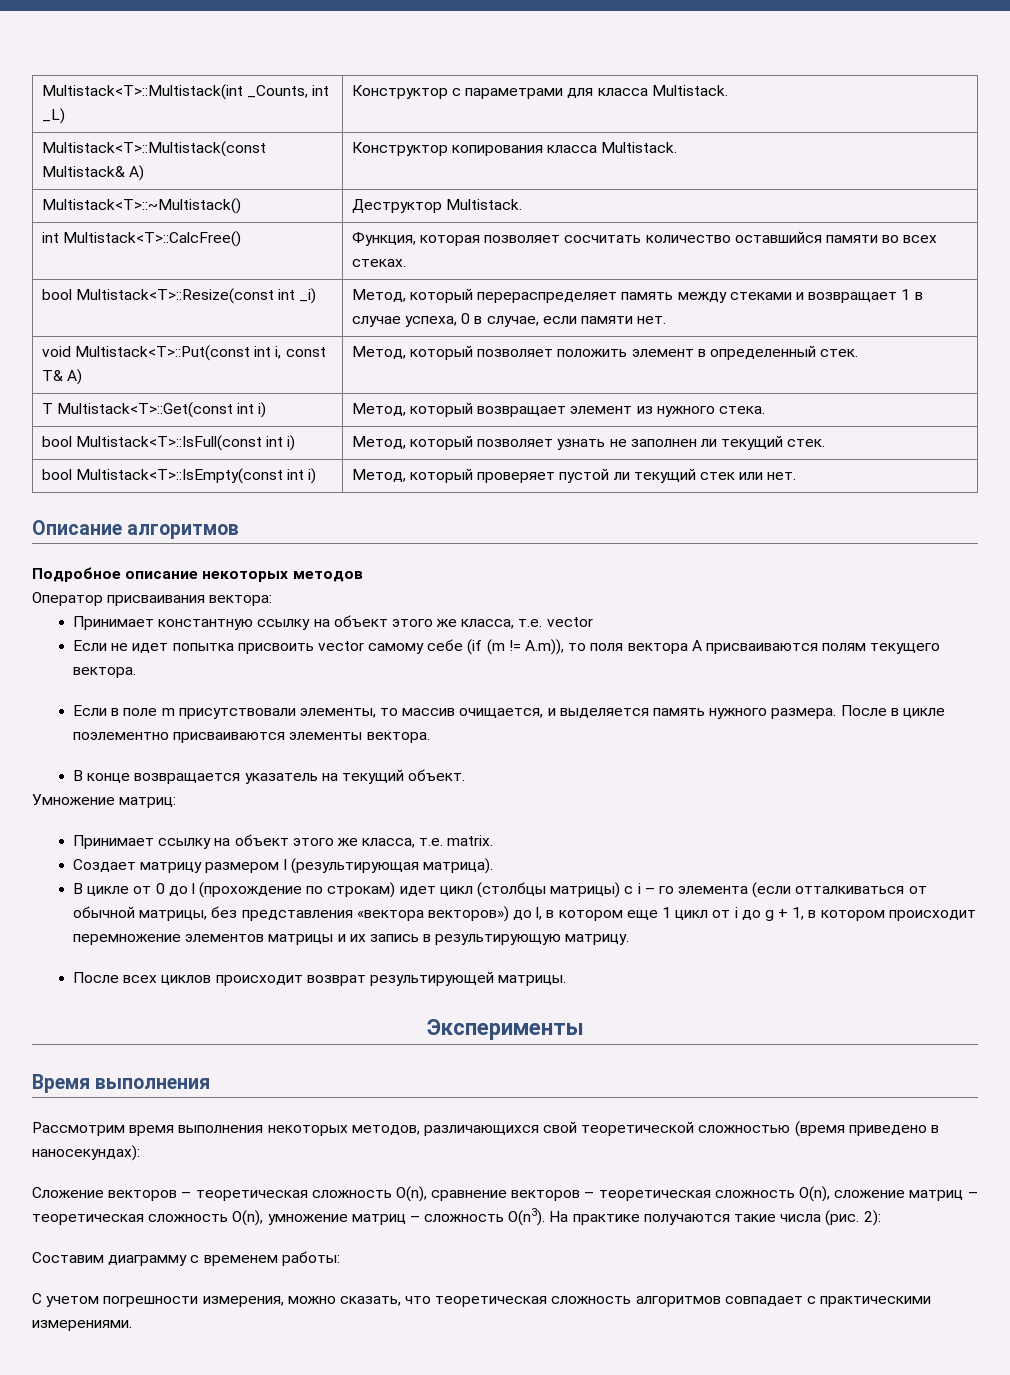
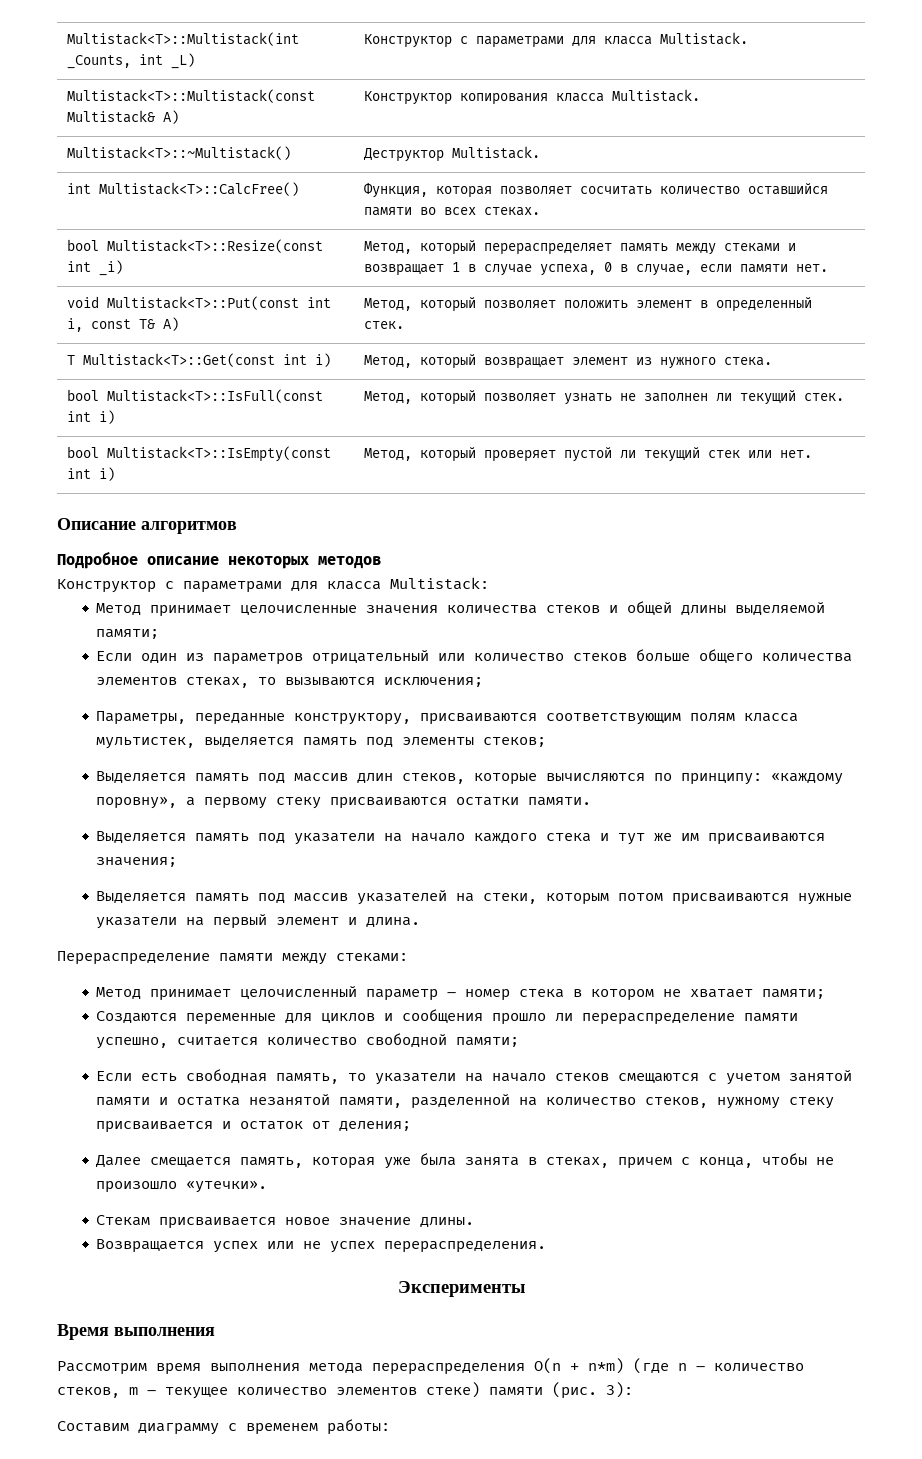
- Оператор присваивания вектора:
- Принимает константную ссылку на объект этого же класса, т.е. vector
- Если не идет попытка присвоить vector самому себе (if (m != A.m)), то поля вектора А присваиваются полям текущего вектора.
- Если в поле m присутствовали элементы, то массив очищается, и выделяется память нужного размера. После в цикле поэлементно присваиваются элементы вектора.
- В конце возвращается указатель на текущий объект.
- Умножение матриц:
- Принимает ссылку на объект этого же класса, т.е. matrix.
- Создает матрицу размером l (результирующая матрица).
- В цикле от 0 до l (прохождение по строкам) идет цикл (столбцы матрицы) с i – го элемента (если отталкиваться от обычной матрицы, без представления «вектора векторов») до l, в котором еще 1 цикл от i до g + 1, в котором происходит перемножение элементов матрицы и их запись в результирующую матрицу.
- После всех циклов происходит возврат результирующей матрицы.
+ Конструктор с параметрами для класса Multistack:
+ Метод принимает целочисленные значения количества стеков и общей длины выделяемой памяти;
+ Если один из параметров отрицательный или количество стеков больше общего количества элементов стеках, то вызываются исключения;
+ Параметры, переданные конструктору, присваиваются соответствующим полям класса мультистек, выделяется память под элементы стеков;
+ Выделяется память под массив длин стеков, которые вычисляются по принципу: «каждому поровну», а первому стеку присваиваются остатки памяти.
+ Выделяется память под указатели на начало каждого стека и тут же им присваиваются значения;
+ Выделяется память под массив указателей на стеки, которым потом присваиваются нужные указатели на первый элемент и длина.
+ Перераспределение памяти между стеками:
+ Метод принимает целочисленный параметр – номер стека в котором не хватает памяти;
+ Создаются переменные для циклов и сообщения прошло ли перераспределение памяти успешно, считается количество свободной памяти;
+ Если есть свободная память, то указатели на начало стеков смещаются с учетом занятой памяти и остатка незанятой памяти, разделенной на количество стеков, нужному стеку присваивается и остаток от деления;
+ Далее смещается память, которая уже была занята в стеках, причем с конца, чтобы не произошло «утечки».
+ Стекам присваивается новое значение длины.
+ Возвращается успех или не успех перераспределения.
- Рассмотрим время выполнения некоторых методов, различающихся свой теоретической сложностью (время приведено в наносекундах):
- Сложение векторов – теоретическая сложность O(n), сравнение векторов – теоретическая сложность O(n), сложение матриц – теоретическая сложность O(n), умножение матриц – сложность O(n3). На практике получаются такие числа (рис. 2):
+ Рассмотрим время выполнения метода перераспределения O(n + n*m) (где n – количество стеков, m – текущее количество элементов стеке) памяти (рис. 3):
- С учетом погрешности измерения, можно сказать, что теоретическая сложность алгоритмов совпадает с практическими измерениями.

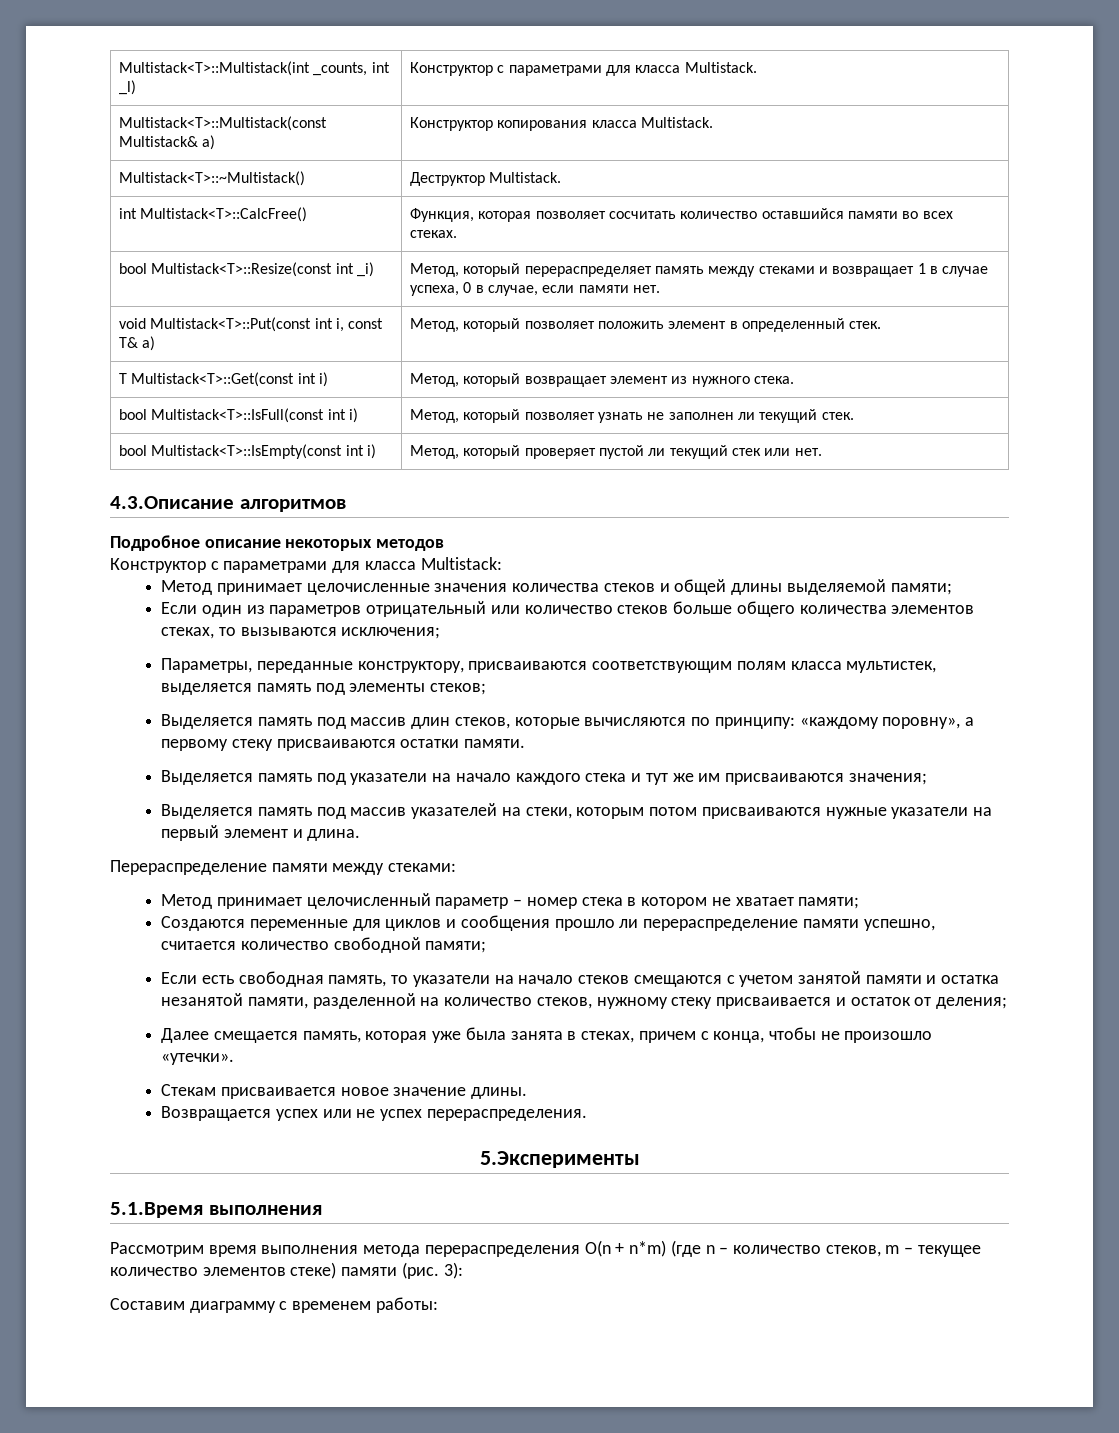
- Multistack<T>::Multistack(int _Counts, int _L) | Конструктор с параметрами для класса Multistack.
+ Multistack<T>::Multistack(int _counts, int _l) | Конструктор с параметрами для класса Multistack.
- Multistack<T>::Multistack(const Multistack& A) | Конструктор копирования класса Multistack.
+ Multistack<T>::Multistack(const Multistack& a) | Конструктор копирования класса Multistack.
- void Multistack<T>::Put(const int i, const T& A) | Метод, который позволяет положить элемент в определенный стек.
+ void Multistack<T>::Put(const int i, const T& a) | Метод, который позволяет положить элемент в определенный стек.
- Описание алгоритмов
+ 4.3.Описание алгоритмов
- Эксперименты
- Время выполнения
+ 5.Эксперименты
+ 5.1.Время выполнения

